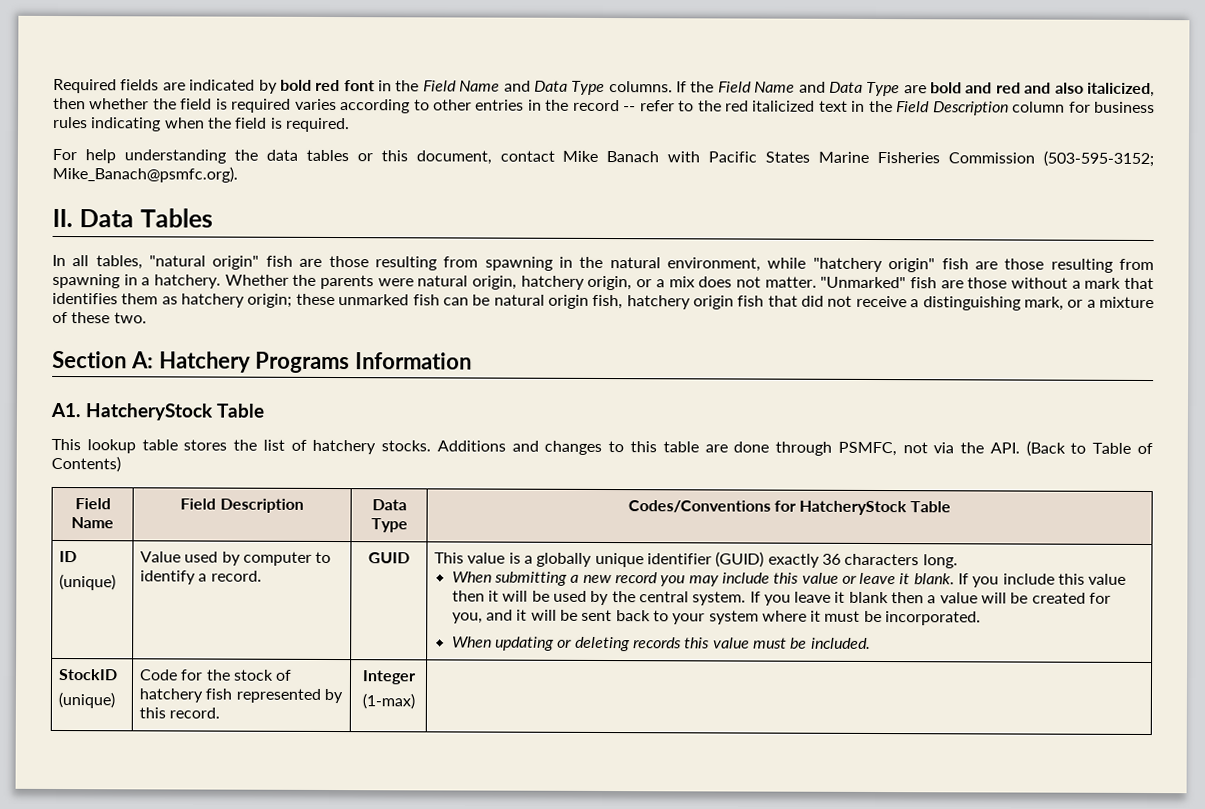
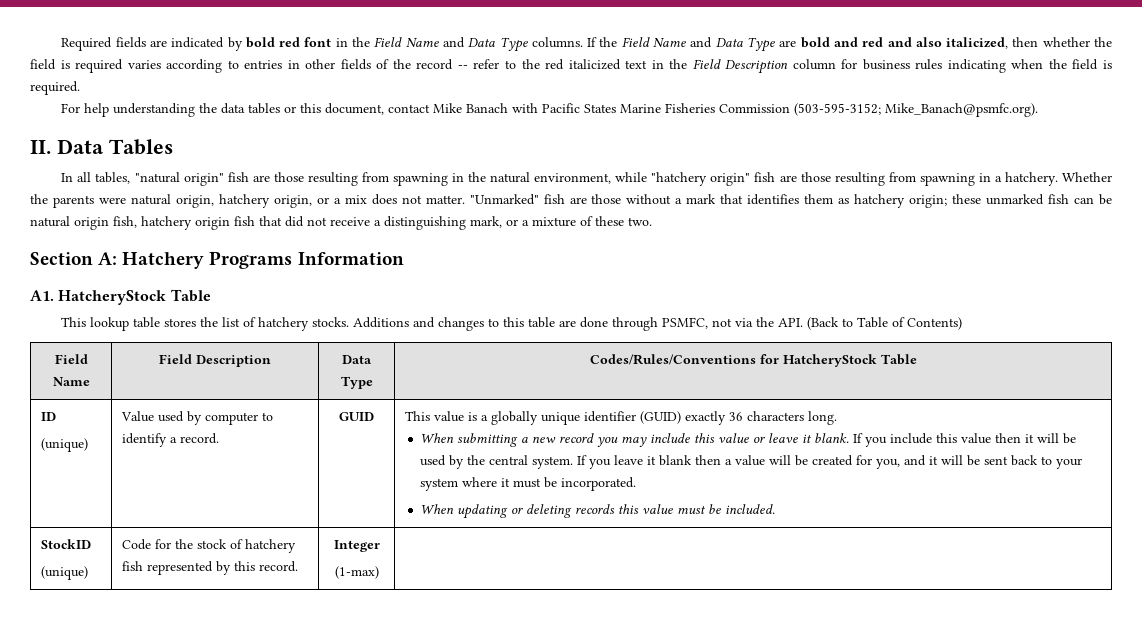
- If the Field Name and Data Type are bold and red and also italicized, then whether the field is required varies according to other entries in the record -- refer to the red italicized text in the Field Description column for business rules indicating when the field is required.
+ If the Field Name and Data Type are bold and red and also italicized, then whether the field is required varies according to entries in other fields of the record -- refer to the red italicized text in the Field Description column for business rules indicating when the field is required.
- Field Name | Field Description | Data Type | Codes/Conventions for HatcheryStock Table
+ Field Name | Field Description | Data Type | Codes/Rules/Conventions for HatcheryStock Table

